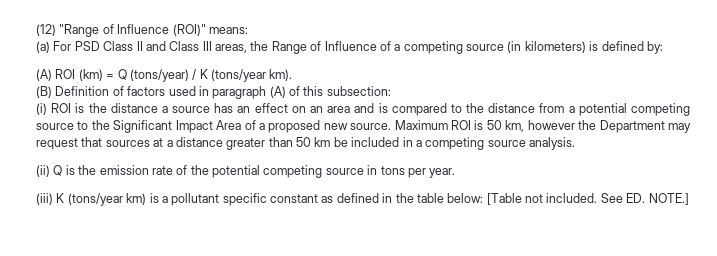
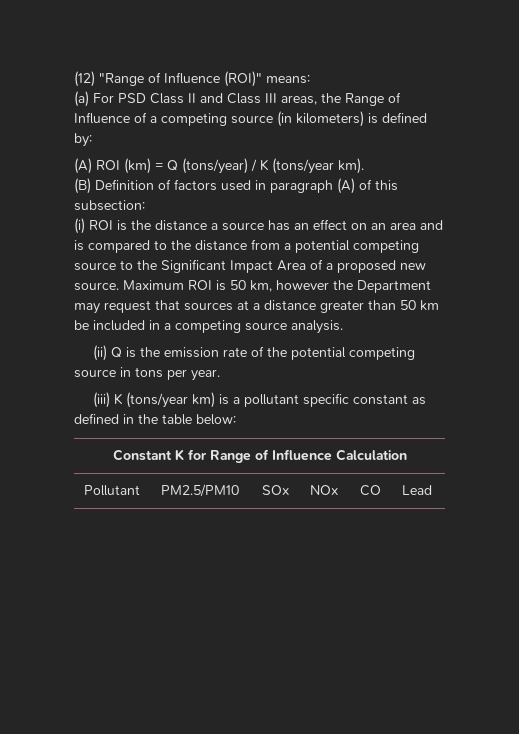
- (iii) K (tons/year km) is a pollutant specific constant as defined in the table below: [Table not included. See ED. NOTE.]
+ (iii) K (tons/year km) is a pollutant specific constant as defined in the table below:
+ Constant K for Range of Influence Calculation
+ Pollutant | PM2.5/PM10 | SOx | NOx | CO | Lead

